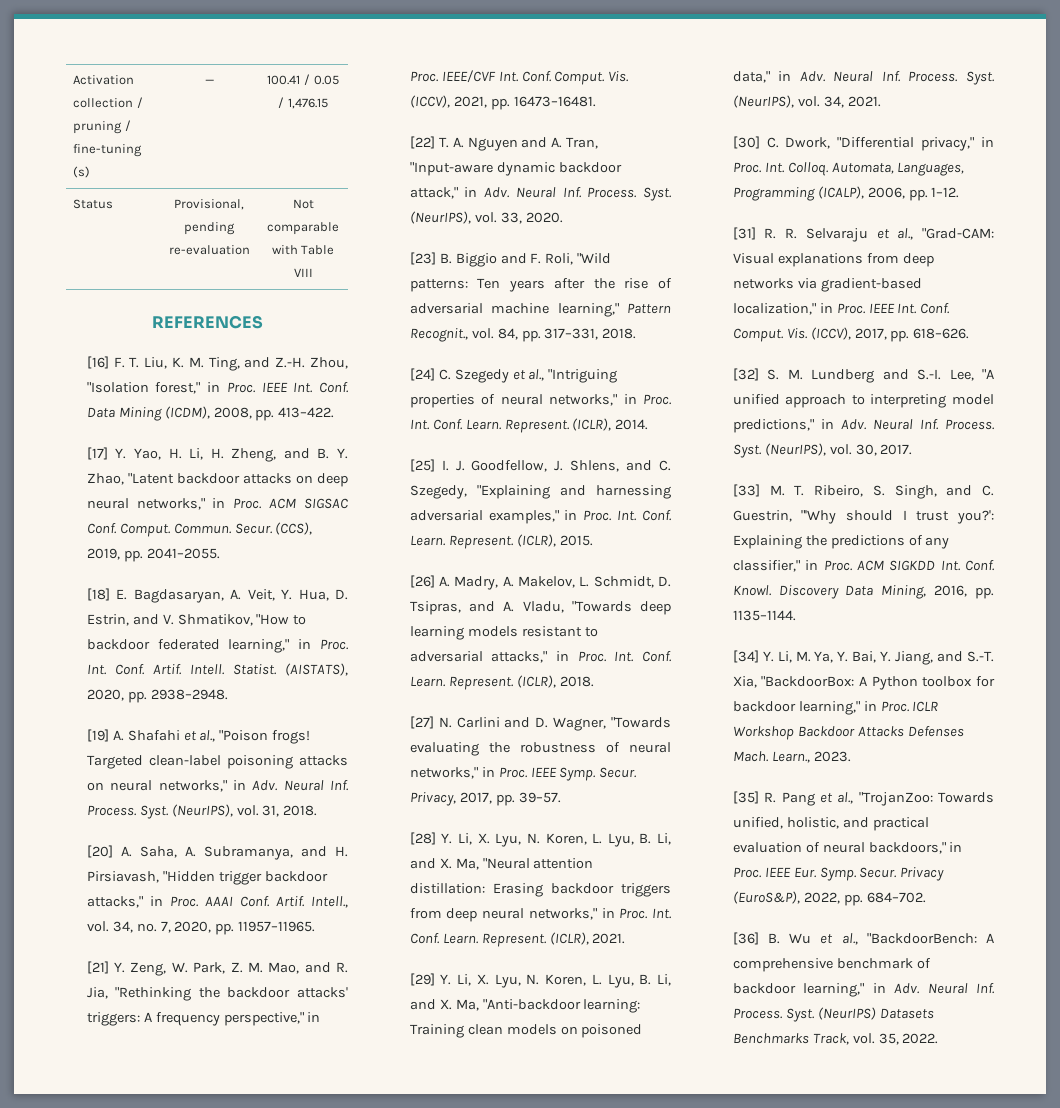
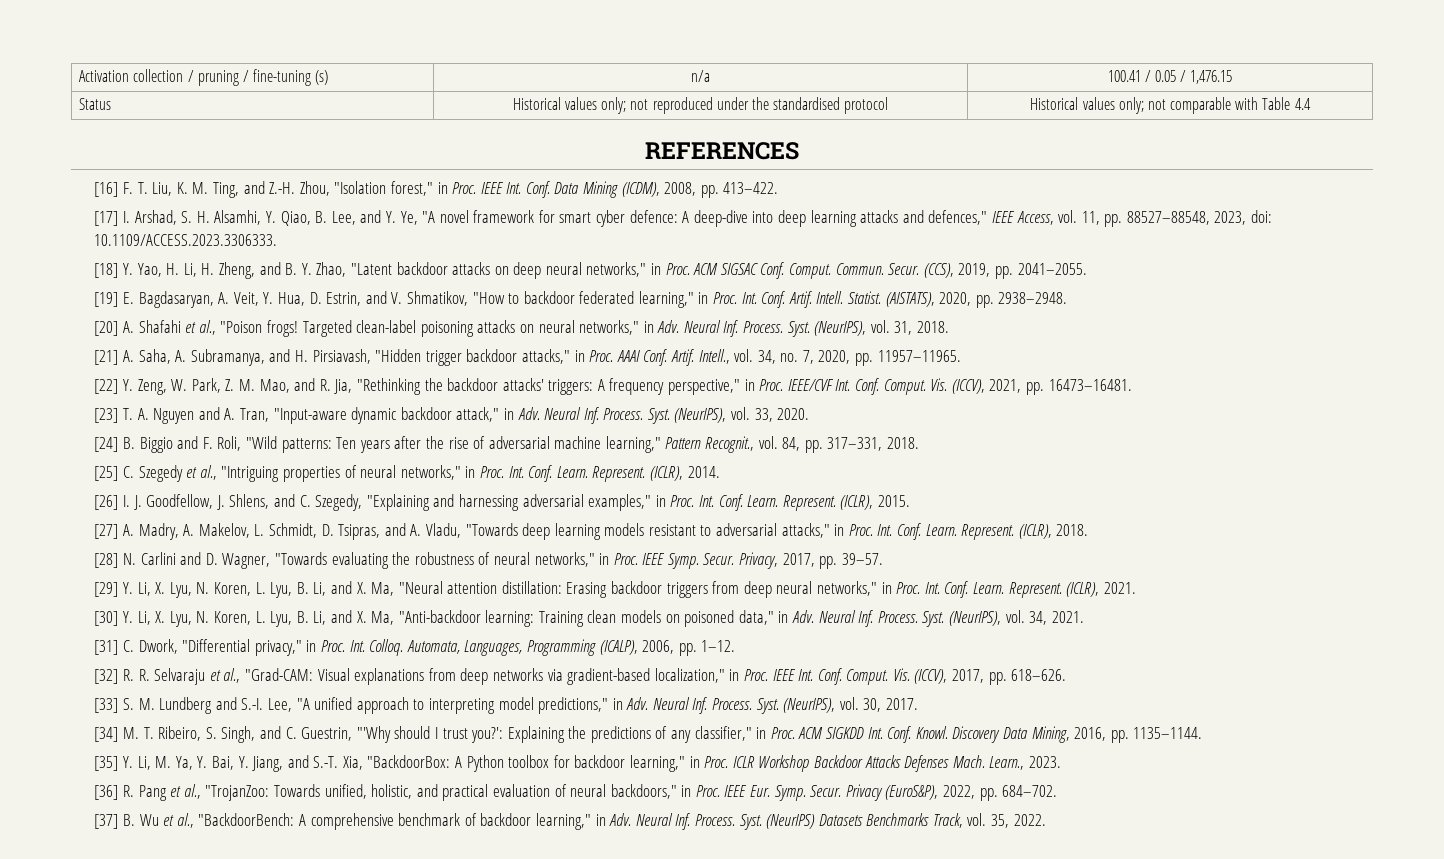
- Activation collection / pruning / fine-tuning (s) | — | 100.41 / 0.05 / 1,476.15
+ Activation collection / pruning / fine-tuning (s) | n/a | 100.41 / 0.05 / 1,476.15
- Status | Provisional, pending re-evaluation | Not comparable with Table VIII
+ Status | Historical values only; not reproduced under the standardised protocol | Historical values only; not comparable with Table 4.4
- [17] Y. Yao, H. Li, H. Zheng, and B. Y. Zhao, "Latent backdoor attacks on deep neural networks," in Proc.
+ [17] I. Arshad, S. H. Alsamhi, Y. Qiao, B. Lee, and Y. Ye, "A novel framework for smart cyber defence: A deep-dive into deep learning attacks and defences," IEEE Access, vol. 11, pp. 88527–88548, 2023, doi: 10.1109/ACCESS.2023.3306333.
+ [18] Y. Yao, H. Li, H. Zheng, and B. Y. Zhao, "Latent backdoor attacks on deep neural networks," in Proc.
- [18] E. Bagdasaryan, A. Veit, Y. Hua, D. Estrin, and V. Shmatikov, "How to backdoor federated learning," in Proc.
+ [19] E. Bagdasaryan, A. Veit, Y. Hua, D. Estrin, and V. Shmatikov, "How to backdoor federated learning," in Proc.
- [19] A. Shafahi et al., "Poison frogs!
+ [20] A. Shafahi et al., "Poison frogs!
- [20] A. Saha, A. Subramanya, and H. Pirsiavash, "Hidden trigger backdoor attacks," in Proc.
+ [21] A. Saha, A. Subramanya, and H. Pirsiavash, "Hidden trigger backdoor attacks," in Proc.
- [21] Y. Zeng, W. Park, Z. M. Mao, and R. Jia, "Rethinking the backdoor attacks' triggers: A frequency perspective," in Proc.
+ [22] Y. Zeng, W. Park, Z. M. Mao, and R. Jia, "Rethinking the backdoor attacks' triggers: A frequency perspective," in Proc.
- [22] T. A. Nguyen and A. Tran, "Input-aware dynamic backdoor attack," in Adv. Neural Inf. Process.
+ [23] T. A. Nguyen and A. Tran, "Input-aware dynamic backdoor attack," in Adv. Neural Inf. Process.
- [23] B. Biggio and F. Roli, "Wild patterns: Ten years after the rise of adversarial machine learning," Pattern Recognit., vol. 84, pp. 317–331, 2018.
+ [24] B. Biggio and F. Roli, "Wild patterns: Ten years after the rise of adversarial machine learning," Pattern Recognit., vol. 84, pp. 317–331, 2018.
- [24] C. Szegedy et al., "Intriguing properties of neural networks," in Proc.
+ [25] C. Szegedy et al., "Intriguing properties of neural networks," in Proc.
- [25] I. J. Goodfellow, J. Shlens, and C. Szegedy, "Explaining and harnessing adversarial examples," in Proc.
+ [26] I. J. Goodfellow, J. Shlens, and C. Szegedy, "Explaining and harnessing adversarial examples," in Proc.
- [26] A. Madry, A. Makelov, L. Schmidt, D. Tsipras, and A. Vladu, "Towards deep learning models resistant to adversarial attacks," in Proc.
+ [27] A. Madry, A. Makelov, L. Schmidt, D. Tsipras, and A. Vladu, "Towards deep learning models resistant to adversarial attacks," in Proc.
- [27] N. Carlini and D. Wagner, "Towards evaluating the robustness of neural networks," in Proc.
+ [28] N. Carlini and D. Wagner, "Towards evaluating the robustness of neural networks," in Proc.
- [28] Y. Li, X. Lyu, N. Koren, L. Lyu, B. Li, and X. Ma, "Neural attention distillation: Erasing backdoor triggers from deep neural networks," in Proc.
+ [29] Y. Li, X. Lyu, N. Koren, L. Lyu, B. Li, and X. Ma, "Neural attention distillation: Erasing backdoor triggers from deep neural networks," in Proc.
- [29] Y. Li, X. Lyu, N. Koren, L. Lyu, B. Li, and X. Ma, "Anti-backdoor learning: Training clean models on poisoned data," in Adv. Neural Inf. Process.
+ [30] Y. Li, X. Lyu, N. Koren, L. Lyu, B. Li, and X. Ma, "Anti-backdoor learning: Training clean models on poisoned data," in Adv. Neural Inf. Process.
- [30] C. Dwork, "Differential privacy," in Proc.
+ [31] C. Dwork, "Differential privacy," in Proc.
- [31] R. R. Selvaraju et al., "Grad-CAM: Visual explanations from deep networks via gradient-based localization," in Proc.
+ [32] R. R. Selvaraju et al., "Grad-CAM: Visual explanations from deep networks via gradient-based localization," in Proc.
- [32] S. M. Lundberg and S.-I. Lee, "A unified approach to interpreting model predictions," in Adv. Neural Inf. Process.
+ [33] S. M. Lundberg and S.-I. Lee, "A unified approach to interpreting model predictions," in Adv. Neural Inf. Process.
- [33] M. T. Ribeiro, S. Singh, and C. Guestrin, "'Why should I trust you?': Explaining the predictions of any classifier," in Proc.
+ [34] M. T. Ribeiro, S. Singh, and C. Guestrin, "'Why should I trust you?': Explaining the predictions of any classifier," in Proc.
- [34] Y. Li, M. Ya, Y. Bai, Y. Jiang, and S.-T. Xia, "BackdoorBox: A Python toolbox for backdoor learning," in Proc.
+ [35] Y. Li, M. Ya, Y. Bai, Y. Jiang, and S.-T. Xia, "BackdoorBox: A Python toolbox for backdoor learning," in Proc.
- [35] R. Pang et al., "TrojanZoo: Towards unified, holistic, and practical evaluation of neural backdoors," in Proc.
+ [36] R. Pang et al., "TrojanZoo: Towards unified, holistic, and practical evaluation of neural backdoors," in Proc.
- [36] B. Wu et al., "BackdoorBench: A comprehensive benchmark of backdoor learning," in Adv. Neural Inf. Process.
+ [37] B. Wu et al., "BackdoorBench: A comprehensive benchmark of backdoor learning," in Adv. Neural Inf. Process.

